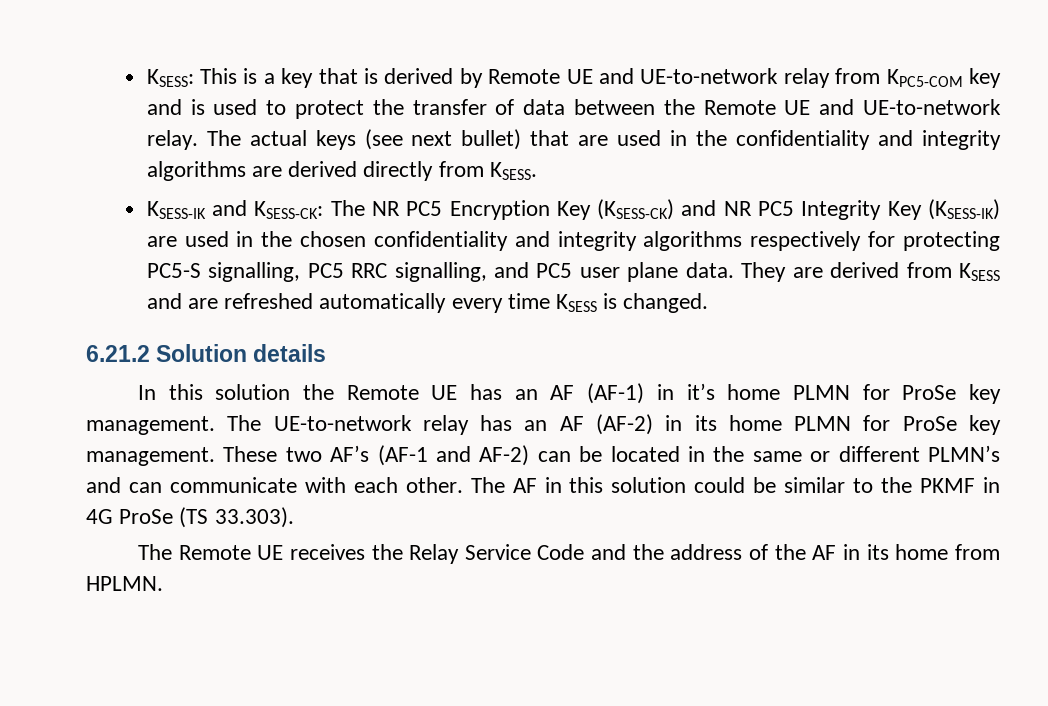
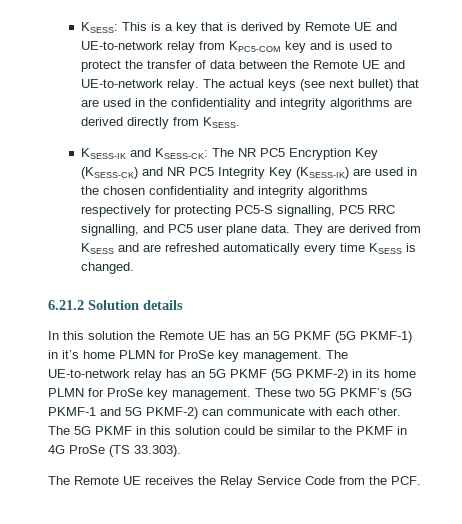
- In this solution the Remote UE has an AF (AF-1) in it’s home PLMN for ProSe key management.
+ In this solution the Remote UE has an 5G PKMF (5G PKMF-1) in it’s home PLMN for ProSe key management.
- The UE-to-network relay has an AF (AF-2) in its home PLMN for ProSe key management.
+ The UE-to-network relay has an 5G PKMF (5G PKMF-2) in its home PLMN for ProSe key management.
- These two AF’s (AF-1 and AF-2) can be located in the same or different PLMN’s and can communicate with each other.
+ These two 5G PKMF’s (5G PKMF-1 and 5G PKMF-2) can communicate with each other.
- The AF in this solution could be similar to the PKMF in 4G ProSe (TS 33.303).
+ The 5G PKMF in this solution could be similar to the PKMF in 4G ProSe (TS 33.303).
- The Remote UE receives the Relay Service Code and the address of the AF in its home from HPLMN.
+ The Remote UE receives the Relay Service Code from the PCF.

